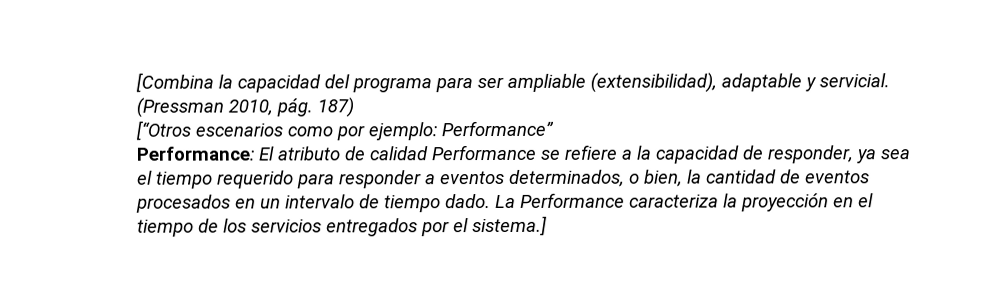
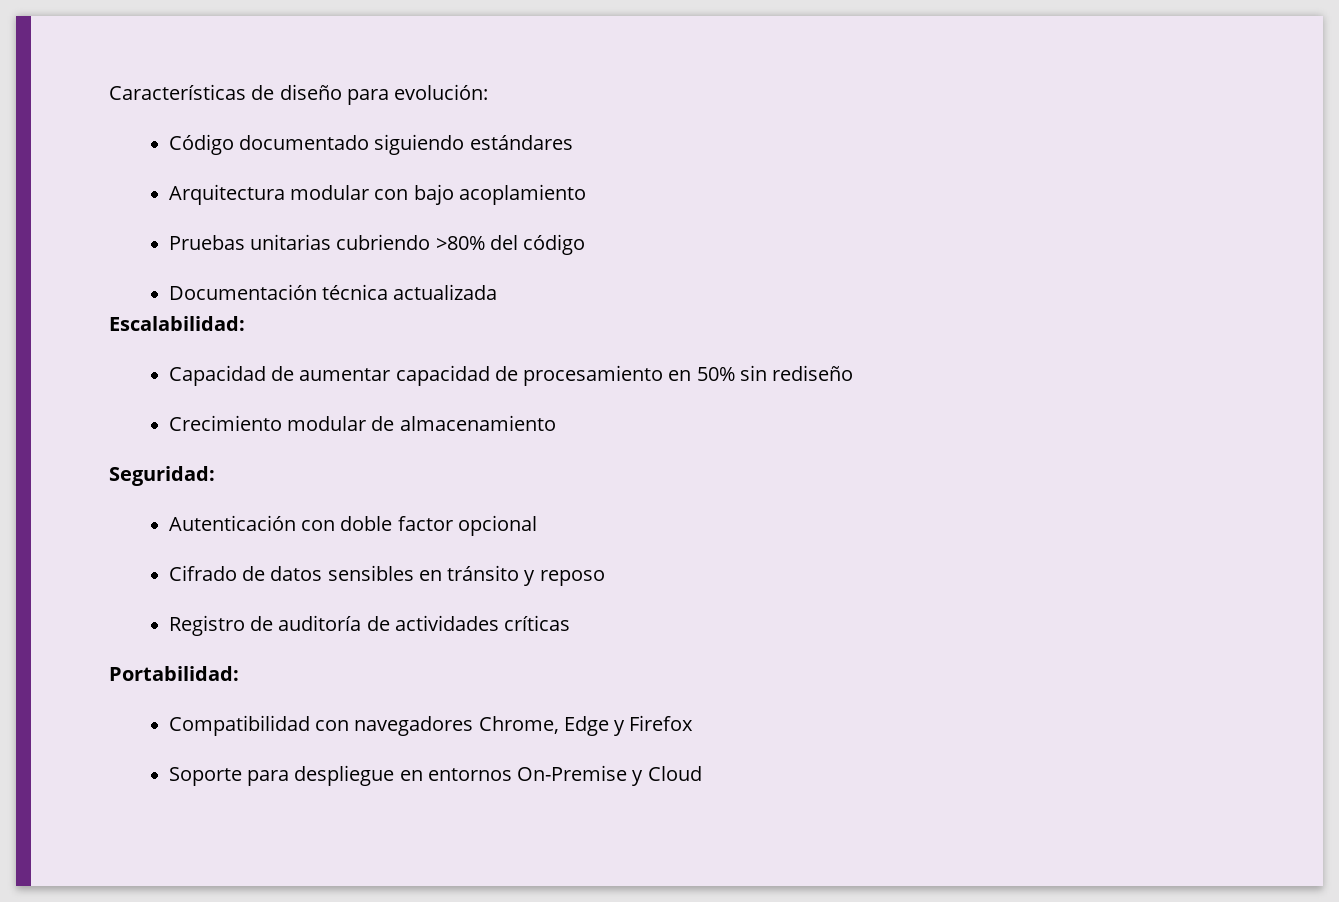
- [Combina la capacidad del programa para ser ampliable (extensibilidad), adaptable y servicial. (Pressman 2010, pág. 187)
- [“Otros escenarios como por ejemplo: Performance”
- Performance: El atributo de calidad Performance se refiere a la capacidad de responder, ya sea el tiempo requerido para responder a eventos determinados, o bien, la cantidad de eventos procesados en un intervalo de tiempo dado. La Performance caracteriza la proyección en el tiempo de los servicios entregados por el sistema.]
+ Características de diseño para evolución:
+ Código documentado siguiendo estándares
+ Arquitectura modular con bajo acoplamiento
+ Pruebas unitarias cubriendo >80% del código
+ Documentación técnica actualizada
+ Escalabilidad:
+ Capacidad de aumentar capacidad de procesamiento en 50% sin rediseño
+ Crecimiento modular de almacenamiento
+ Seguridad:
+ Autenticación con doble factor opcional
+ Cifrado de datos sensibles en tránsito y reposo
+ Registro de auditoría de actividades críticas
+ Portabilidad:
+ Compatibilidad con navegadores Chrome, Edge y Firefox
+ Soporte para despliegue en entornos On-Premise y Cloud

